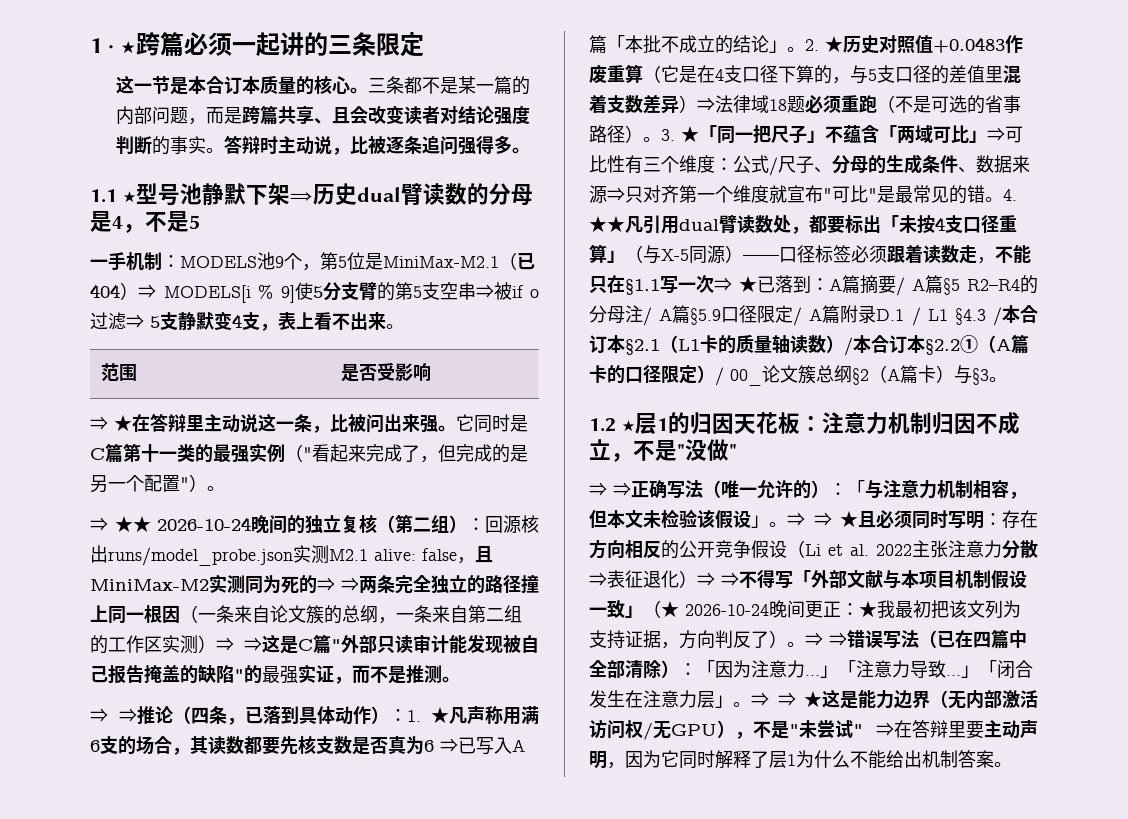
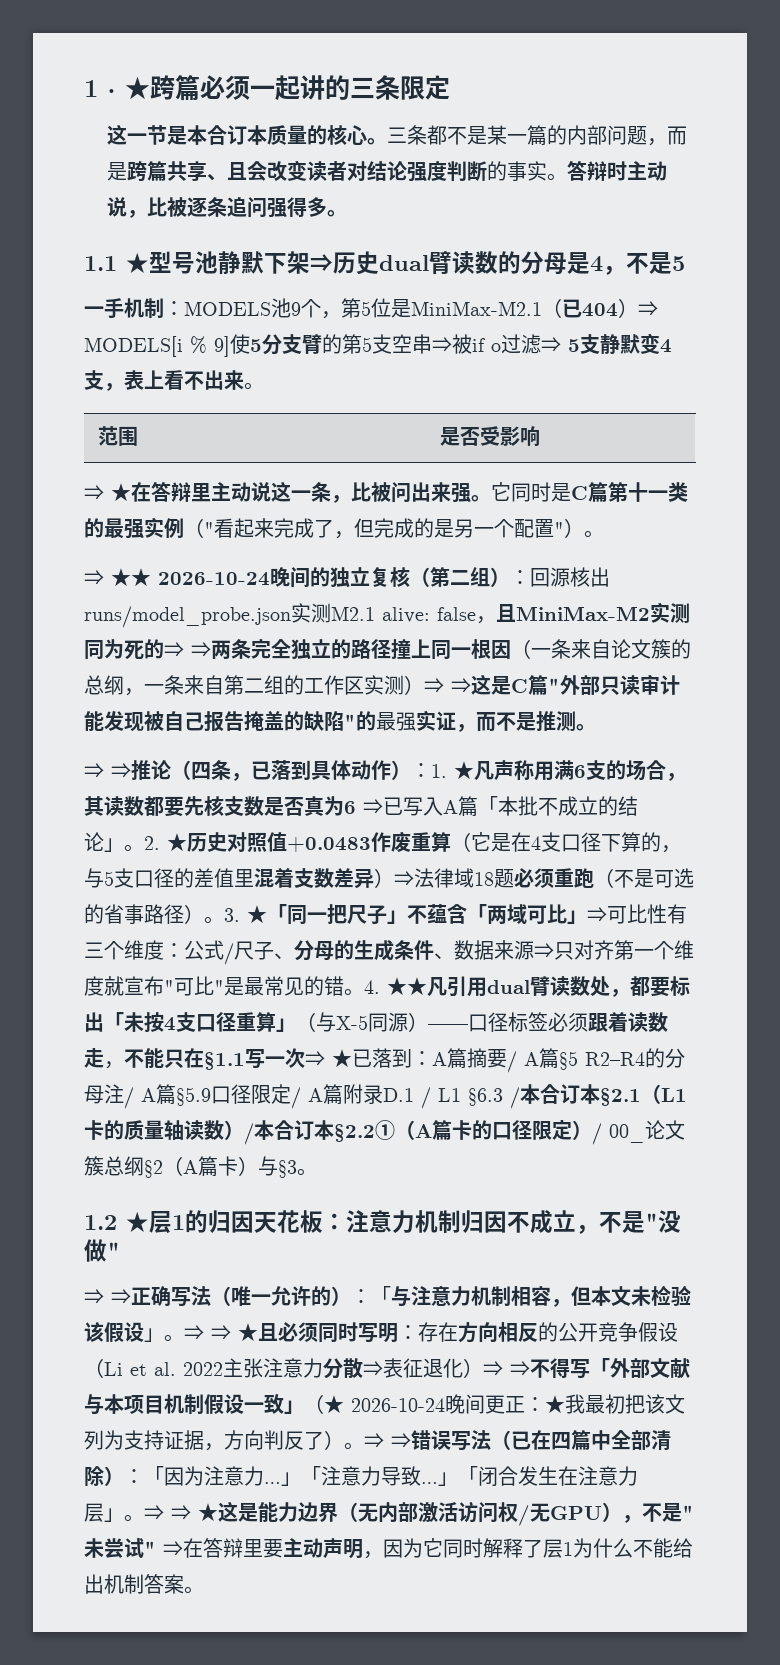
- A篇摘要/ A篇§5 R2–R4的分母注/ A篇§5.9口径限定/ A篇附录D.1 / L1 §4.3 /本合订本§2.1（L1卡的质量轴读数）/本合订本§2.2①（A篇卡的口径限定）/ 00_论文簇总纲§2（A篇卡）与§3。
+ A篇摘要/ A篇§5 R2–R4的分母注/ A篇§5.9口径限定/ A篇附录D.1 / L1 §6.3 /本合订本§2.1（L1卡的质量轴读数）/本合订本§2.2①（A篇卡的口径限定）/ 00_论文簇总纲§2（A篇卡）与§3。

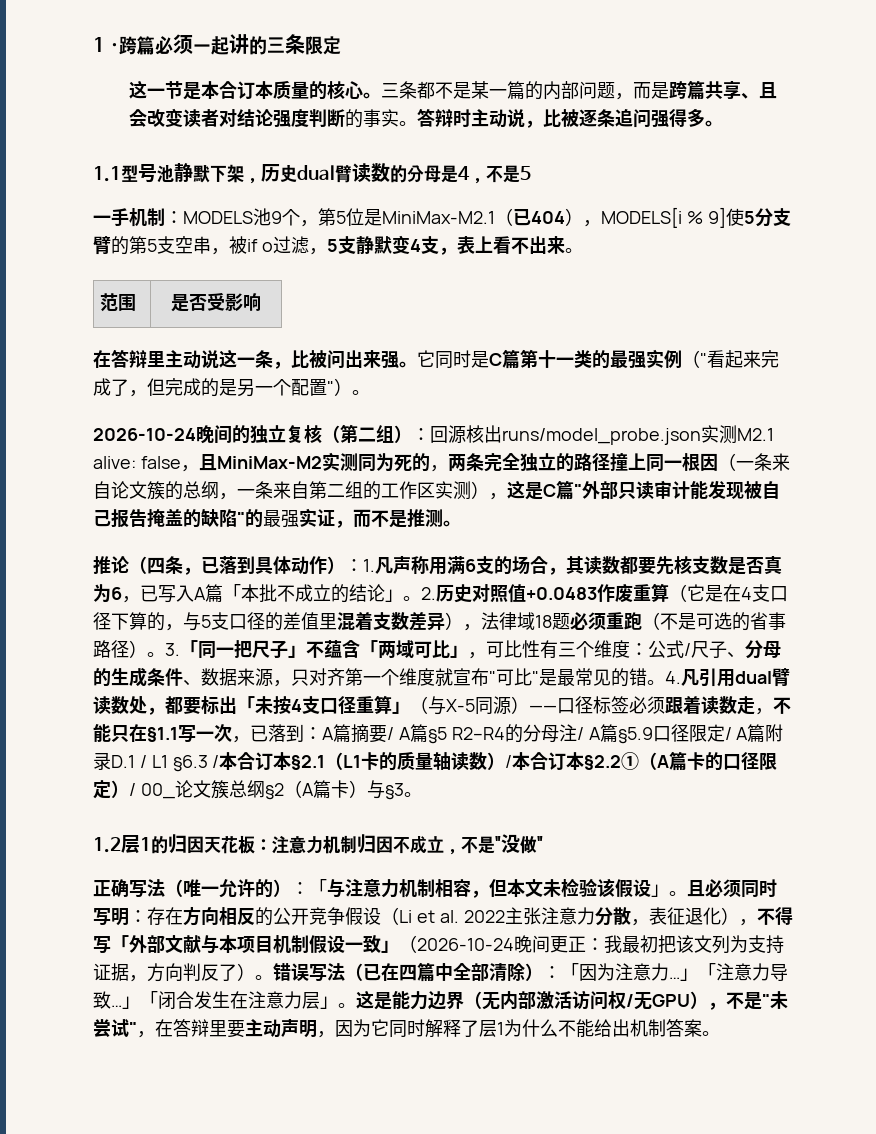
- 1 · ★跨篇必须一起讲的三条限定
+ 1 ·跨篇必须一起讲的三条限定
- 1.1 ★型号池静默下架⇒历史dual臂读数的分母是4，不是5
+ 1.1型号池静默下架，历史dual臂读数的分母是4，不是5
- 一手机制：MODELS池9个，第5位是MiniMax-M2.1（已404）⇒ MODELS[i % 9]使5分支臂的第5支空串⇒被if o过滤⇒ 5支静默变4支，表上看不出来。
+ 一手机制：MODELS池9个，第5位是MiniMax-M2.1（已404），MODELS[i % 9]使5分支臂的第5支空串，被if o过滤，5支静默变4支，表上看不出来。
- ⇒ ★在答辩里主动说这一条，比被问出来强。
+ 在答辩里主动说这一条，比被问出来强。
- ⇒ ★★ 2026-10-24晚间的独立复核（第二组）：回源核出runs/model_probe.json实测M2.1 alive: false，且MiniMax-M2实测同为死的⇒ ⇒两条完全独立的路径撞上同一根因（一条来自论文簇的总纲，一条来自第二组的工作区实测）⇒ ⇒这是C篇"外部只读审计能发现被自己报告掩盖的缺陷"的最强实证，而不是推测。
+ 2026-10-24晚间的独立复核（第二组）：回源核出runs/model_probe.json实测M2.1 alive: false，且MiniMax-M2实测同为死的，两条完全独立的路径撞上同一根因（一条来自论文簇的总纲，一条来自第二组的工作区实测），这是C篇"外部只读审计能发现被自己报告掩盖的缺陷"的最强实证，而不是推测。
- ⇒ ⇒推论（四条，已落到具体动作）：1. ★凡声称用满6支的场合，其读数都要先核支数是否真为6 ⇒已写入A篇「本批不成立的结论」。
+ 推论（四条，已落到具体动作）：1.凡声称用满6支的场合，其读数都要先核支数是否真为6，已写入A篇「本批不成立的结论」。
- 2. ★历史对照值+0.0483作废重算（它是在4支口径下算的，与5支口径的差值里混着支数差异）⇒法律域18题必须重跑（不是可选的省事路径）。
+ 2.历史对照值+0.0483作废重算（它是在4支口径下算的，与5支口径的差值里混着支数差异），法律域18题必须重跑（不是可选的省事路径）。
- 3. ★「同一把尺子」不蕴含「两域可比」⇒可比性有三个维度：公式/尺子、分母的生成条件、数据来源⇒只对齐第一个维度就宣布"可比"是最常见的错。
+ 3.「同一把尺子」不蕴含「两域可比」，可比性有三个维度：公式/尺子、分母的生成条件、数据来源，只对齐第一个维度就宣布"可比"是最常见的错。
- 4. ★★凡引用dual臂读数处，都要标出「未按4支口径重算」（与X-5同源）——口径标签必须跟着读数走，不能只在§1.1写一次⇒ ★已落到：
+ 4.凡引用dual臂读数处，都要标出「未按4支口径重算」（与X-5同源）——口径标签必须跟着读数走，不能只在§1.1写一次，已落到：
- 1.2 ★层1的归因天花板：注意力机制归因不成立，不是"没做"
+ 1.2层1的归因天花板：注意力机制归因不成立，不是"没做"
- ⇒ ⇒正确写法（唯一允许的）：「与注意力机制相容，但本文未检验该假设」。
+ 正确写法（唯一允许的）：「与注意力机制相容，但本文未检验该假设」。
- ⇒ ⇒ ★且必须同时写明：存在方向相反的公开竞争假设（Li et al. 2022主张注意力分散⇒表征退化）⇒ ⇒不得写「外部文献与本项目机制假设一致」（★ 2026-10-24晚间更正：★我最初把该文列为支持证据，方向判反了）。
+ 且必须同时写明：存在方向相反的公开竞争假设（Li et al. 2022主张注意力分散，表征退化），不得写「外部文献与本项目机制假设一致」（2026-10-24晚间更正：我最初把该文列为支持证据，方向判反了）。
- ⇒ ⇒错误写法（已在四篇中全部清除）：「因为注意力…」「注意力导致…」「闭合发生在注意力层」。
+ 错误写法（已在四篇中全部清除）：「因为注意力…」「注意力导致…」「闭合发生在注意力层」。
- ⇒ ⇒ ★这是能力边界（无内部激活访问权/无GPU），不是"未尝试" ⇒在答辩里要主动声明，因为它同时解释了层1为什么不能给出机制答案。
+ 这是能力边界（无内部激活访问权/无GPU），不是"未尝试"，在答辩里要主动声明，因为它同时解释了层1为什么不能给出机制答案。

